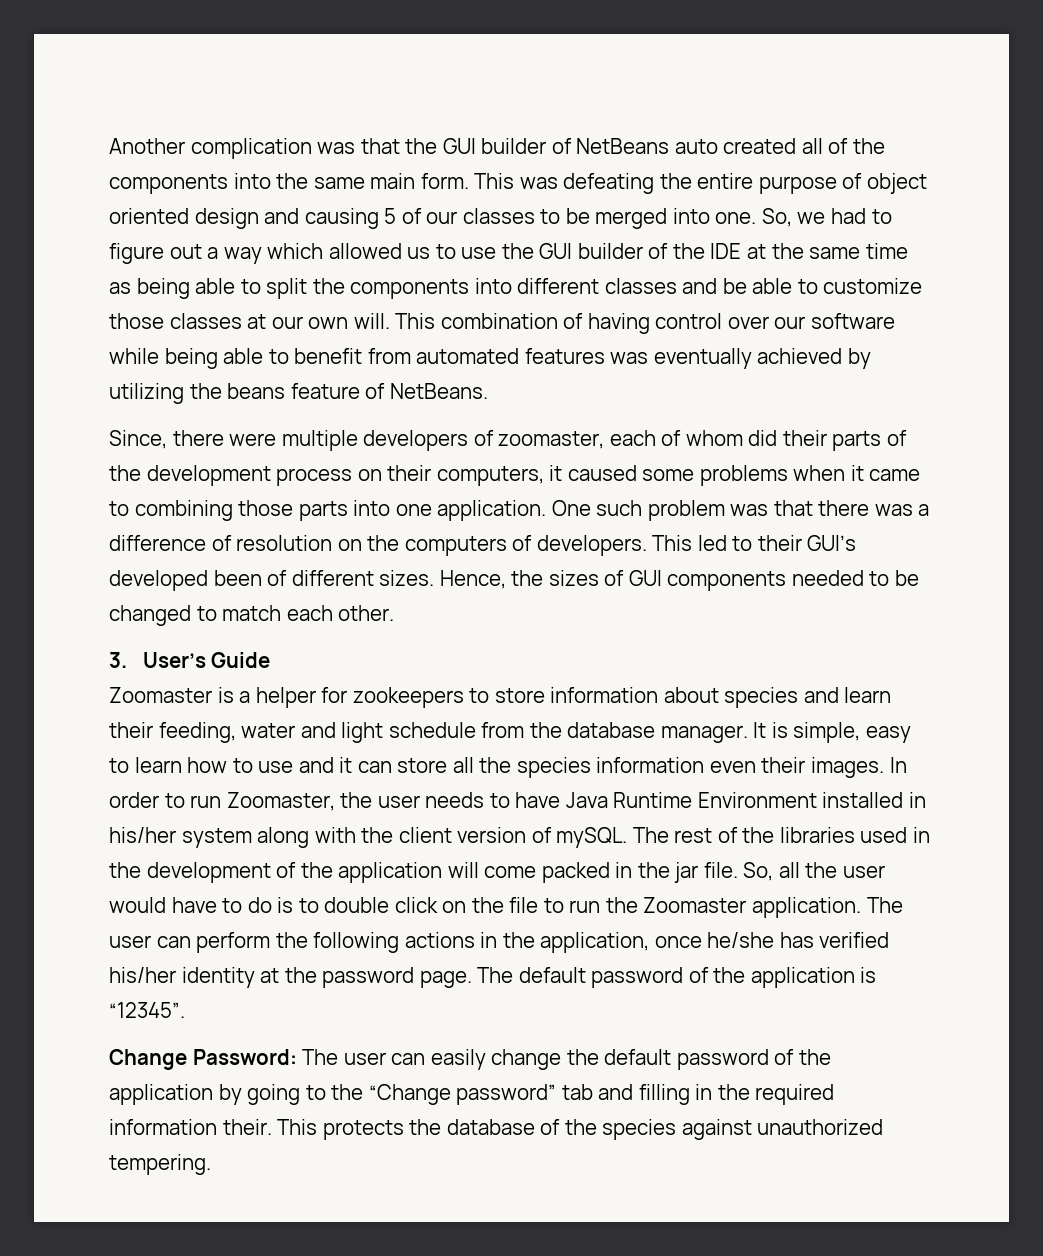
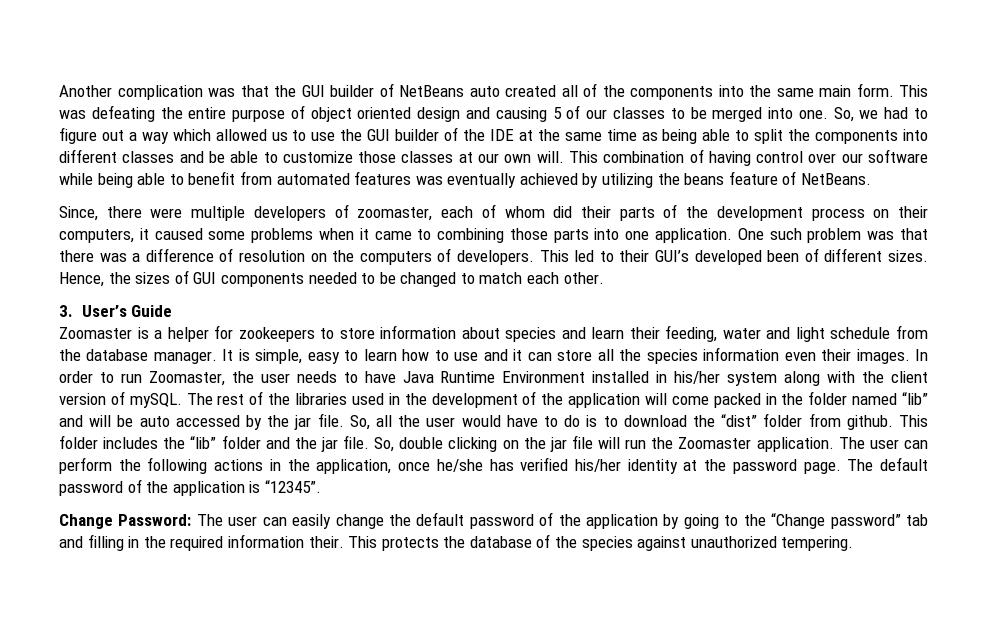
- The rest of the libraries used in the development of the application will come packed in the jar file.
+ The rest of the libraries used in the development of the application will come packed in the folder named “lib” and will be auto accessed by the jar file.
- So, all the user would have to do is to double click on the file to run the Zoomaster application.
+ So, all the user would have to do is to download the “dist” folder from github. This folder includes the “lib” folder and the jar file. So, double clicking on the jar file will run the Zoomaster application.

